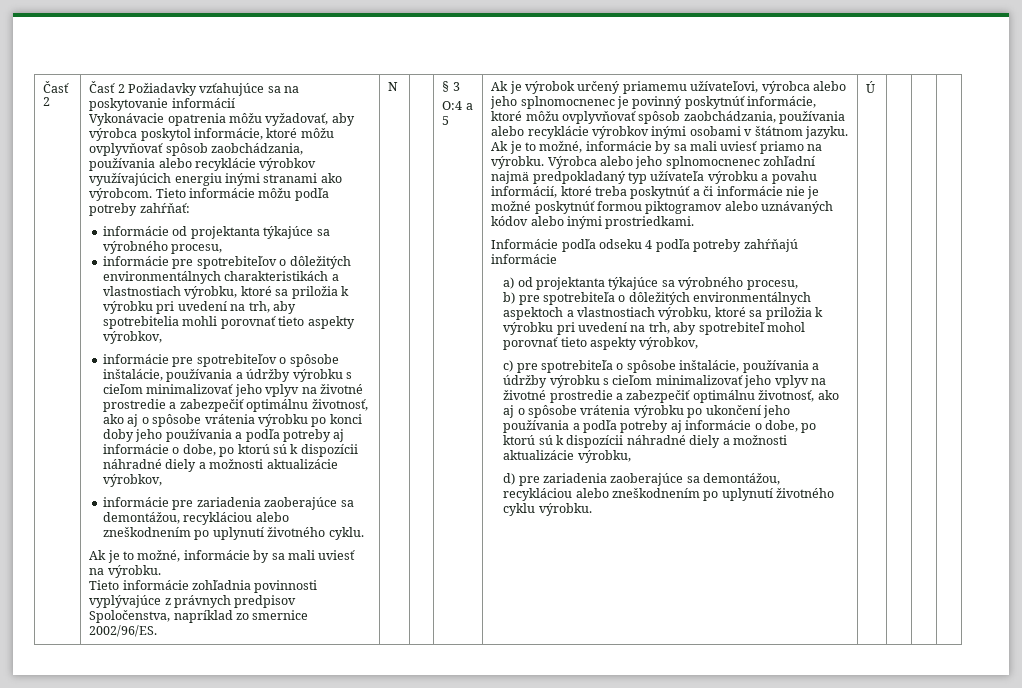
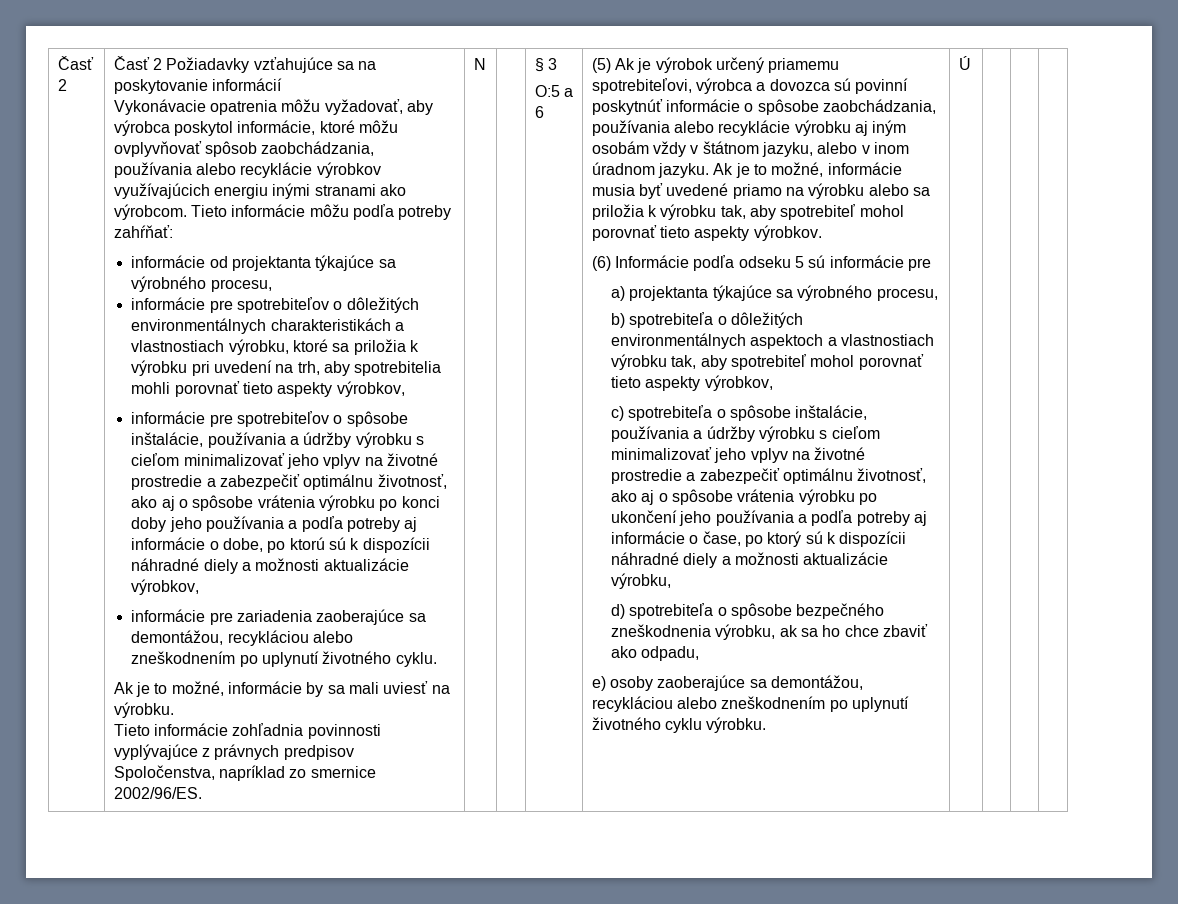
- O:4 a 5 | Ak je výrobok určený priamemu užívateľovi, výrobca alebo jeho splnomocnenec je povinný poskytnúť informácie, ktoré môžu ovplyvňovať spôsob zaobchádzania, používania alebo recyklácie výrobkov inými osobami v štátnom jazyku.
+ O:5 a 6 | (5) Ak je výrobok určený priamemu spotrebiteľovi, výrobca a dovozca sú povinní poskytnúť informácie o spôsobe zaobchádzania, používania alebo recyklácie výrobku aj iným osobám vždy v štátnom jazyku, alebo v inom úradnom jazyku.
- Ak je to možné, informácie by sa mali uviesť priamo na výrobku. Výrobca alebo jeho splnomocnenec zohľadní najmä predpokladaný typ užívateľa výrobku a povahu informácií, ktoré treba poskytnúť a či informácie nie je možné poskytnúť formou piktogramov alebo uznávaných kódov alebo inými prostriedkami.
- Informácie podľa odseku 4 podľa potreby zahŕňajú informácie
+ Ak je to možné, informácie musia byť uvedené priamo na výrobku alebo sa priložia k výrobku tak, aby spotrebiteľ mohol porovnať tieto aspekty výrobkov.
+ (6) Informácie podľa odseku 5 sú informácie pre
- a) od projektanta týkajúce sa výrobného procesu,
+ a) projektanta týkajúce sa výrobného procesu,
- b) pre spotrebiteľa o dôležitých environmentálnych aspektoch a vlastnostiach výrobku, ktoré sa priložia k výrobku pri uvedení na trh, aby spotrebiteľ mohol porovnať tieto aspekty výrobkov,
+ b) spotrebiteľa o dôležitých environmentálnych aspektoch a vlastnostiach výrobku tak, aby spotrebiteľ mohol porovnať tieto aspekty výrobkov,
- c) pre spotrebiteľa o spôsobe inštalácie, používania a údržby výrobku s cieľom minimalizovať jeho vplyv na životné prostredie a zabezpečiť optimálnu životnosť, ako aj o spôsobe vrátenia výrobku po ukončení jeho používania a podľa potreby aj informácie o dobe, po ktorú sú k dispozícii náhradné diely a možnosti aktualizácie výrobku,
+ c) spotrebiteľa o spôsobe inštalácie, používania a údržby výrobku s cieľom minimalizovať jeho vplyv na životné prostredie a zabezpečiť optimálnu životnosť, ako aj o spôsobe vrátenia výrobku po ukončení jeho používania a podľa potreby aj informácie o čase, po ktorý sú k dispozícii náhradné diely a možnosti aktualizácie výrobku,
- d) pre zariadenia zaoberajúce sa demontážou, recykláciou alebo zneškodnením po uplynutí životného cyklu výrobku.
+ d) spotrebiteľa o spôsobe bezpečného zneškodnenia výrobku, ak sa ho chce zbaviť ako odpadu,
+ e) osoby zaoberajúce sa demontážou, recykláciou alebo zneškodnením po uplynutí životného cyklu výrobku.

